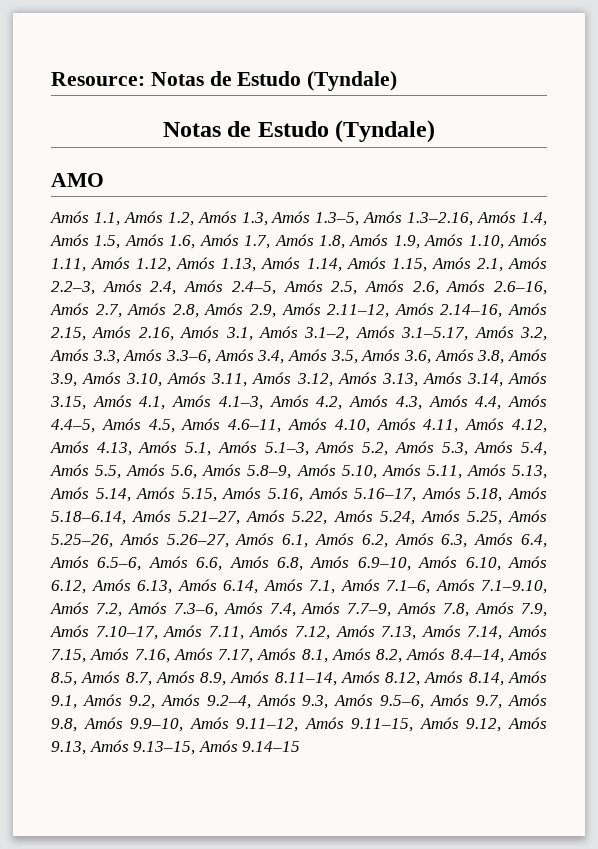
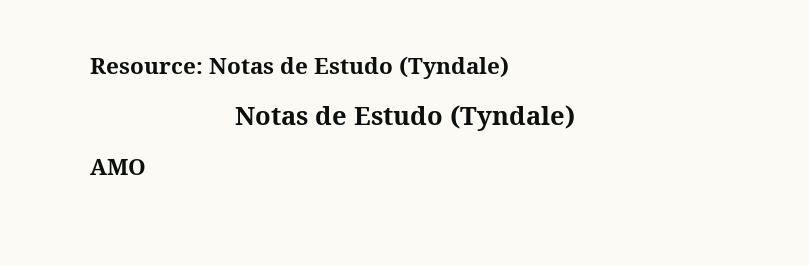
- Amós 1.1, Amós 1.2, Amós 1.3, Amós 1.3–5, Amós 1.3–2.16, Amós 1.4, Amós 1.5, Amós 1.6, Amós 1.7, Amós 1.8, Amós 1.9, Amós 1.10, Amós 1.11, Amós 1.12, Amós 1.13, Amós 1.14, Amós 1.15, Amós 2.1, Amós 2.2–3, Amós 2.4, Amós 2.4–5, Amós 2.5, Amós 2.6, Amós 2.6–16, Amós 2.7, Amós 2.8, Amós 2.9, Amós 2.11–12, Amós 2.14–16, Amós 2.15, Amós 2.16, Amós 3.1, Amós 3.1–2, Amós 3.1–5.17, Amós 3.2, Amós 3.3, Amós 3.3–6, Amós 3.4, Amós 3.5, Amós 3.6, Amós 3.8, Amós 3.9, Amós 3.10, Amós 3.11, Amós 3.12, Amós 3.13, Amós 3.14, Amós 3.15, Amós 4.1, Amós 4.1–3, Amós 4.2, Amós 4.3, Amós 4.4, Amós 4.4–5, Amós 4.5, Amós 4.6–11, Amós 4.10, Amós 4.11, Amós 4.12, Amós 4.13, Amós 5.1, Amós 5.1–3, Amós 5.2, Amós 5.3, Amós 5.4, Amós 5.5, Amós 5.6, Amós 5.8–9, Amós 5.10, Amós 5.11, Amós 5.13, Amós 5.14, Amós 5.15, Amós 5.16, Amós 5.16–17, Amós 5.18, Amós 5.18–6.14, Amós 5.21–27, Amós 5.22, Amós 5.24, Amós 5.25, Amós 5.25–26, Amós 5.26–27, Amós 6.1, Amós 6.2, Amós 6.3, Amós 6.4, Amós 6.5–6, Amós 6.6, Amós 6.8, Amós 6.9–10, Amós 6.10, Amós 6.12, Amós 6.13, Amós 6.14, Amós 7.1, Amós 7.1–6, Amós 7.1–9.10, Amós 7.2, Amós 7.3–6, Amós 7.4, Amós 7.7–9, Amós 7.8, Amós 7.9, Amós 7.10–17, Amós 7.11, Amós 7.12, Amós 7.13, Amós 7.14, Amós 7.15, Amós 7.16, Amós 7.17, Amós 8.1, Amós 8.2, Amós 8.4–14, Amós 8.5, Amós 8.7, Amós 8.9, Amós 8.11–14, Amós 8.12, Amós 8.14, Amós 9.1, Amós 9.2, Amós 9.2–4, Amós 9.3, Amós 9.5–6, Amós 9.7, Amós 9.8, Amós 9.9–10, Amós 9.11–12, Amós 9.11–15, Amós 9.12, Amós 9.13, Amós 9.13–15, Amós 9.14–15

